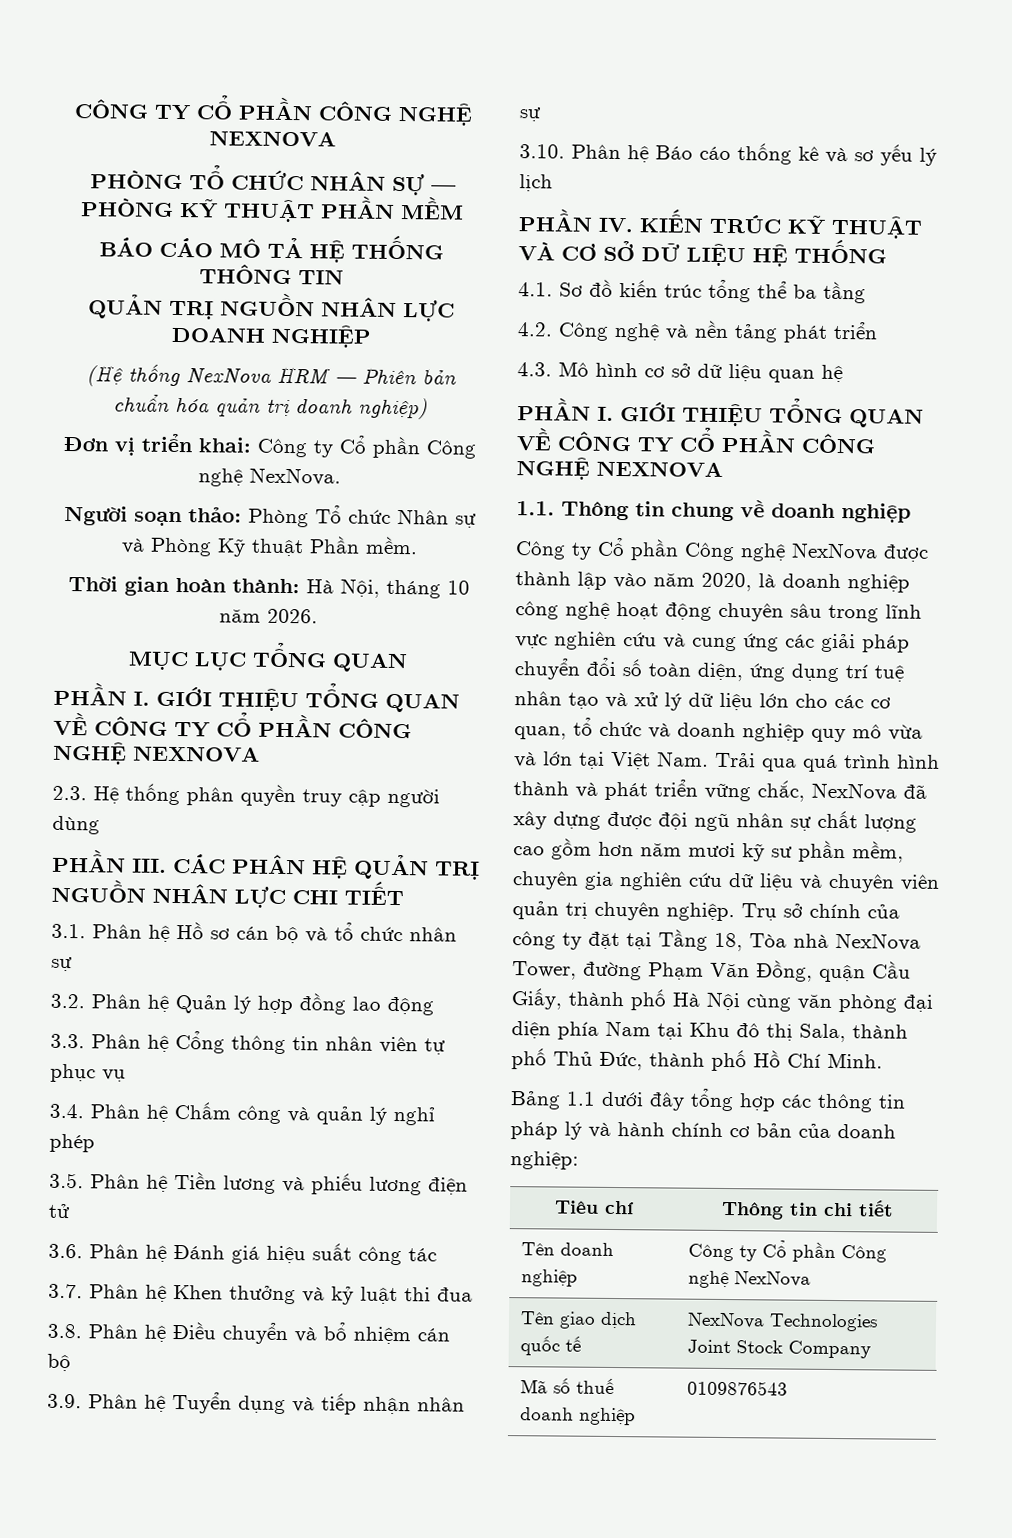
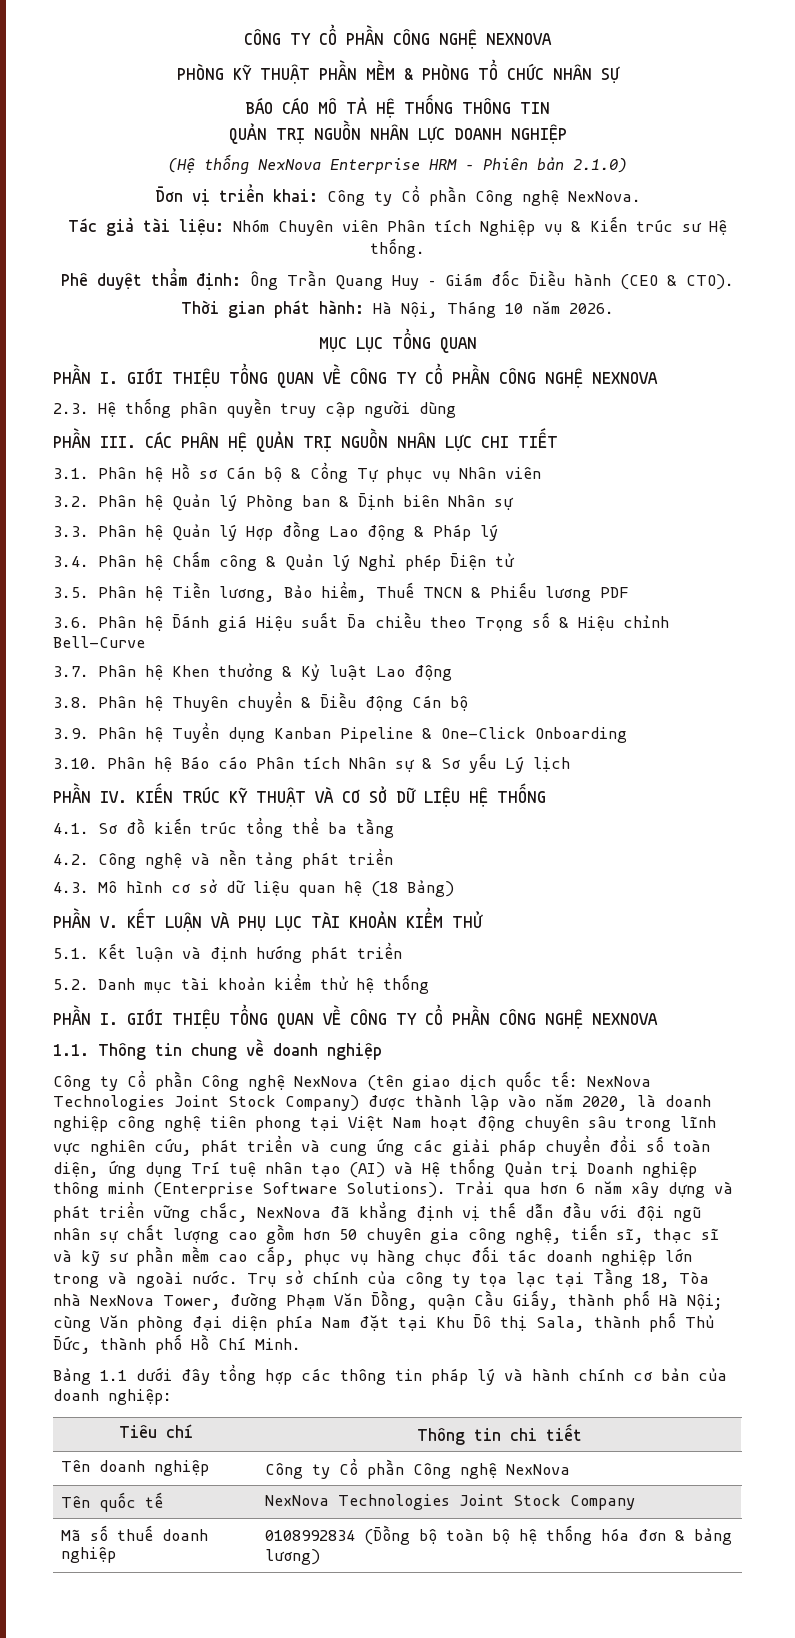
- PHÒNG TỔ CHỨC NHÂN SỰ — PHÒNG KỸ THUẬT PHẦN MỀM
+ PHÒNG KỸ THUẬT PHẦN MỀM & PHÒNG TỔ CHỨC NHÂN SỰ
- (Hệ thống NexNova HRM — Phiên bản chuẩn hóa quản trị doanh nghiệp)
+ (Hệ thống NexNova Enterprise HRM – Phiên bản 2.1.0)
- Người soạn thảo: Phòng Tổ chức Nhân sự và Phòng Kỹ thuật Phần mềm.
+ Tác giả tài liệu: Nhóm Chuyên viên Phân tích Nghiệp vụ & Kiến trúc sư Hệ thống.
+ Phê duyệt thẩm định: Ông Trần Quang Huy – Giám đốc Điều hành (CEO & CTO).
- Thời gian hoàn thành: Hà Nội, tháng 10 năm 2026.
+ Thời gian phát hành: Hà Nội, Tháng 10 năm 2026.
- 3.1. Phân hệ Hồ sơ cán bộ và tổ chức nhân sự
+ 3.1. Phân hệ Hồ sơ Cán bộ & Cổng Tự phục vụ Nhân viên
- 3.2. Phân hệ Quản lý hợp đồng lao động
- 3.3. Phân hệ Cổng thông tin nhân viên tự phục vụ
+ 3.2. Phân hệ Quản lý Phòng ban & Định biên Nhân sự
+ 3.3. Phân hệ Quản lý Hợp đồng Lao động & Pháp lý
- 3.4. Phân hệ Chấm công và quản lý nghỉ phép
+ 3.4. Phân hệ Chấm công & Quản lý Nghỉ phép Điện tử
- 3.5. Phân hệ Tiền lương và phiếu lương điện tử
+ 3.5. Phân hệ Tiền lương, Bảo hiểm, Thuế TNCN & Phiếu lương PDF
- 3.6. Phân hệ Đánh giá hiệu suất công tác
+ 3.6. Phân hệ Đánh giá Hiệu suất Đa chiều theo Trọng số & Hiệu chỉnh Bell-Curve
- 3.7. Phân hệ Khen thưởng và kỷ luật thi đua
- 3.8. Phân hệ Điều chuyển và bổ nhiệm cán bộ
+ 3.7. Phân hệ Khen thưởng & Kỷ luật Lao động
+ 3.8. Phân hệ Thuyên chuyển & Điều động Cán bộ
- 3.9. Phân hệ Tuyển dụng và tiếp nhận nhân sự
+ 3.9. Phân hệ Tuyển dụng Kanban Pipeline & One-Click Onboarding
- 3.10. Phân hệ Báo cáo thống kê và sơ yếu lý lịch
+ 3.10. Phân hệ Báo cáo Phân tích Nhân sự & Sơ yếu Lý lịch
- 4.3. Mô hình cơ sở dữ liệu quan hệ
+ 4.3. Mô hình cơ sở dữ liệu quan hệ (18 Bảng)
+ PHẦN V. KẾT LUẬN VÀ PHỤ LỤC TÀI KHOẢN KIỂM THỬ
+ 5.1. Kết luận và định hướng phát triển
+ 5.2. Danh mục tài khoản kiểm thử hệ thống
- Công ty Cổ phần Công nghệ NexNova được thành lập vào năm 2020, là doanh nghiệp công nghệ hoạt động chuyên sâu trong lĩnh vực nghiên cứu và cung ứng các giải pháp chuyển đổi số toàn diện, ứng dụng trí tuệ nhân tạo và xử lý dữ liệu lớn cho các cơ quan, tổ chức và doanh nghiệp quy mô vừa và lớn tại Việt Nam. Trải qua quá trình hình thành và phát triển vững chắc, NexNova đã xây dựng được đội ngũ nhân sự chất lượng cao gồm hơn năm mươi kỹ sư phần mềm, chuyên gia nghiên cứu dữ liệu và chuyên viên quản trị chuyên nghiệp.
+ Công ty Cổ phần Công nghệ NexNova (tên giao dịch quốc tế: NexNova Technologies Joint Stock Company) được thành lập vào năm 2020, là doanh nghiệp công nghệ tiên phong tại Việt Nam hoạt động chuyên sâu trong lĩnh vực nghiên cứu, phát triển và cung ứng các giải pháp chuyển đổi số toàn diện, ứng dụng Trí tuệ nhân tạo (AI) và Hệ thống Quản trị Doanh nghiệp thông minh (Enterprise Software Solutions). Trải qua hơn 6 năm xây dựng và phát triển vững chắc, NexNova đã khẳng định vị thế dẫn đầu với đội ngũ nhân sự chất lượng cao gồm hơn 50 chuyên gia công nghệ, tiến sĩ, thạc sĩ và kỹ sư phần mềm cao cấp, phục vụ hàng chục đối tác doanh nghiệp lớn trong và ngoài nước.
- Trụ sở chính của công ty đặt tại Tầng 18, Tòa nhà NexNova Tower, đường Phạm Văn Đồng, quận Cầu Giấy, thành phố Hà Nội cùng văn phòng đại diện phía Nam tại Khu đô thị Sala, thành phố Thủ Đức, thành phố Hồ Chí Minh.
+ Trụ sở chính của công ty tọa lạc tại Tầng 18, Tòa nhà NexNova Tower, đường Phạm Văn Đồng, quận Cầu Giấy, thành phố Hà Nội; cùng Văn phòng đại diện phía Nam đặt tại Khu Đô thị Sala, thành phố Thủ Đức, thành phố Hồ Chí Minh.
- Tên giao dịch quốc tế | NexNova Technologies Joint Stock Company
+ Tên quốc tế | NexNova Technologies Joint Stock Company
- Mã số thuế doanh nghiệp | 0109876543
+ Mã số thuế doanh nghiệp | 0108992834 (Đồng bộ toàn bộ hệ thống hóa đơn & bảng lương)

